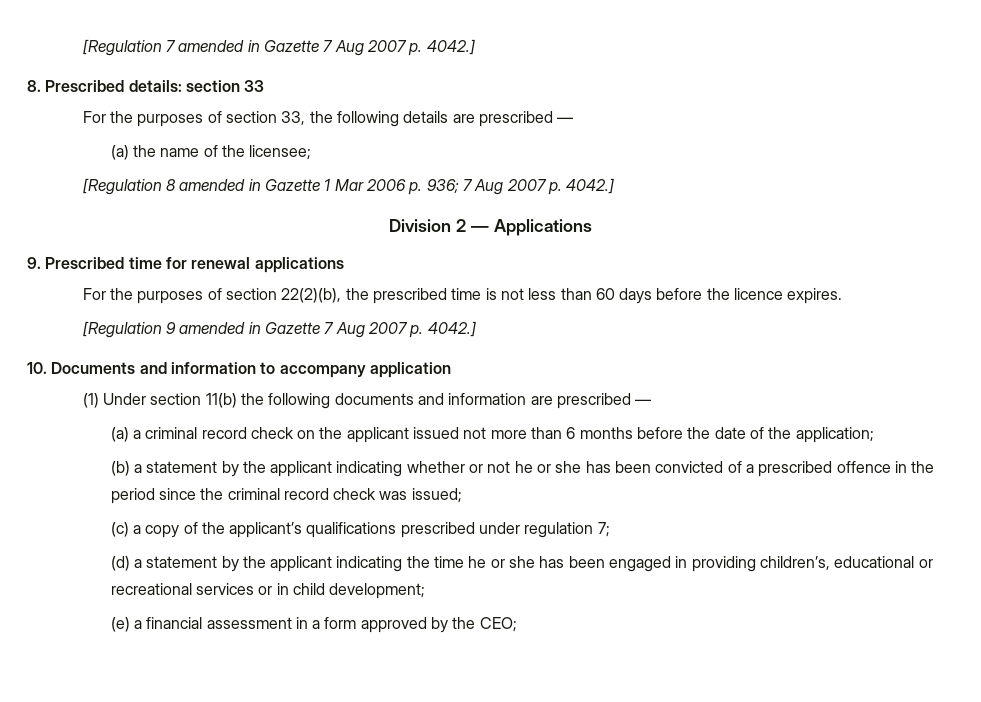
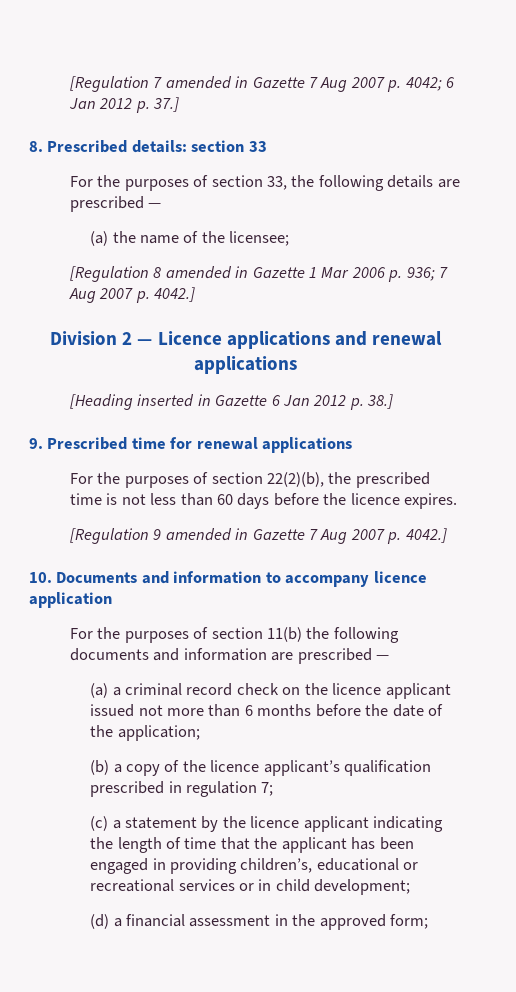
- [Regulation 7 amended in Gazette 7 Aug 2007 p. 4042.]
+ [Regulation 7 amended in Gazette 7 Aug 2007 p. 4042; 6 Jan 2012 p. 37.]
- Division 2 — Applications
+ Division 2 — Licence applications and renewal applications
+ [Heading inserted in Gazette 6 Jan 2012 p. 38.]
- 10. Documents and information to accompany application
+ 10. Documents and information to accompany licence application
- (1) Under section 11(b) the following documents and information are prescribed —
+ For the purposes of section 11(b) the following documents and information are prescribed —
- (a) a criminal record check on the applicant issued not more than 6 months before the date of the application;
+ (a) a criminal record check on the licence applicant issued not more than 6 months before the date of the application;
- (b) a statement by the applicant indicating whether or not he or she has been convicted of a prescribed offence in the period since the criminal record check was issued;
- (c) a copy of the applicant’s qualifications prescribed under regulation 7;
+ (b) a copy of the licence applicant’s qualification prescribed in regulation 7;
- (d) a statement by the applicant indicating the time he or she has been engaged in providing children’s, educational or recreational services or in child development;
+ (c) a statement by the licence applicant indicating the length of time that the applicant has been engaged in providing children’s, educational or recreational services or in child development;
- (e) a financial assessment in a form approved by the CEO;
+ (d) a financial assessment in the approved form;

